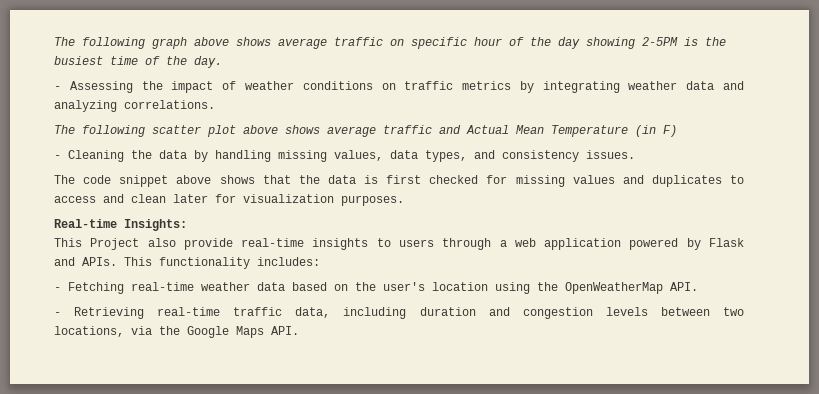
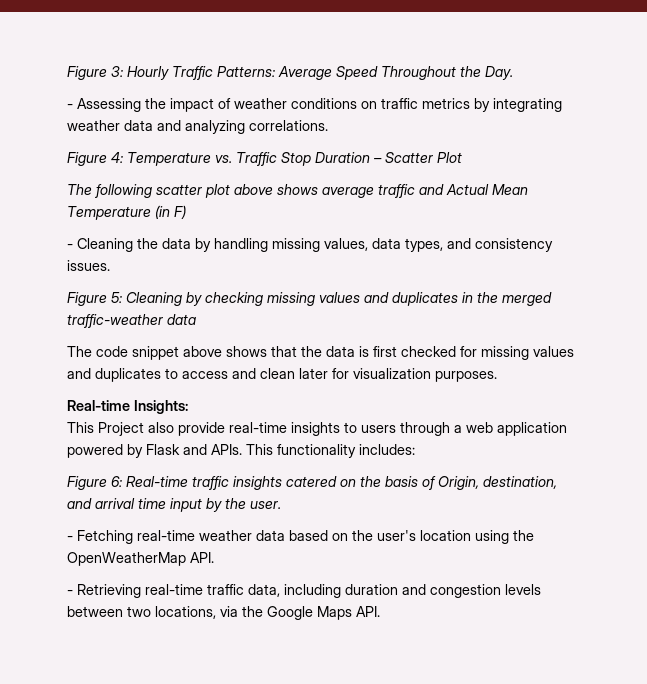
- The following graph above shows average traffic on specific hour of the day showing 2-5PM is the busiest time of the day.
+ Figure 3: Hourly Traffic Patterns: Average Speed Throughout the Day.
+ Figure 4: Temperature vs. Traffic Stop Duration – Scatter Plot
+ Figure 5: Cleaning by checking missing values and duplicates in the merged traffic-weather data
+ Figure 6: Real-time traffic insights catered on the basis of Origin, destination, and arrival time input by the user.

